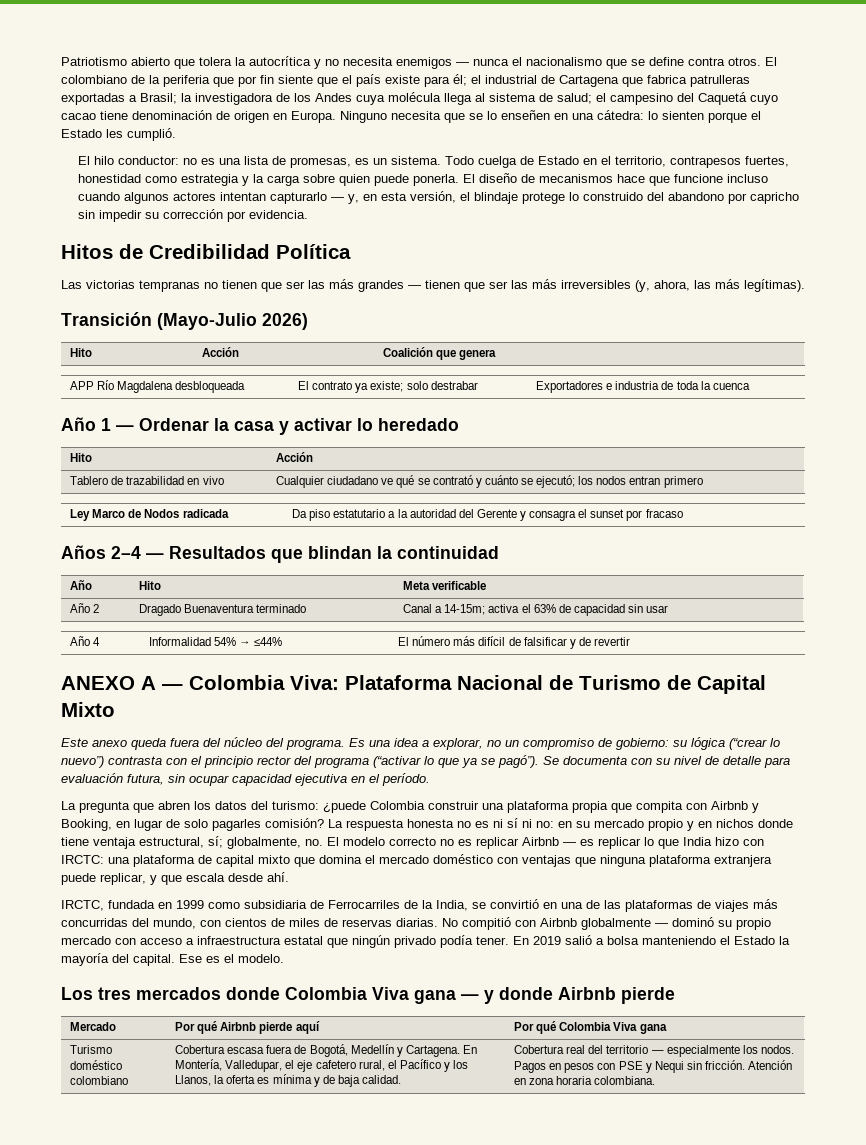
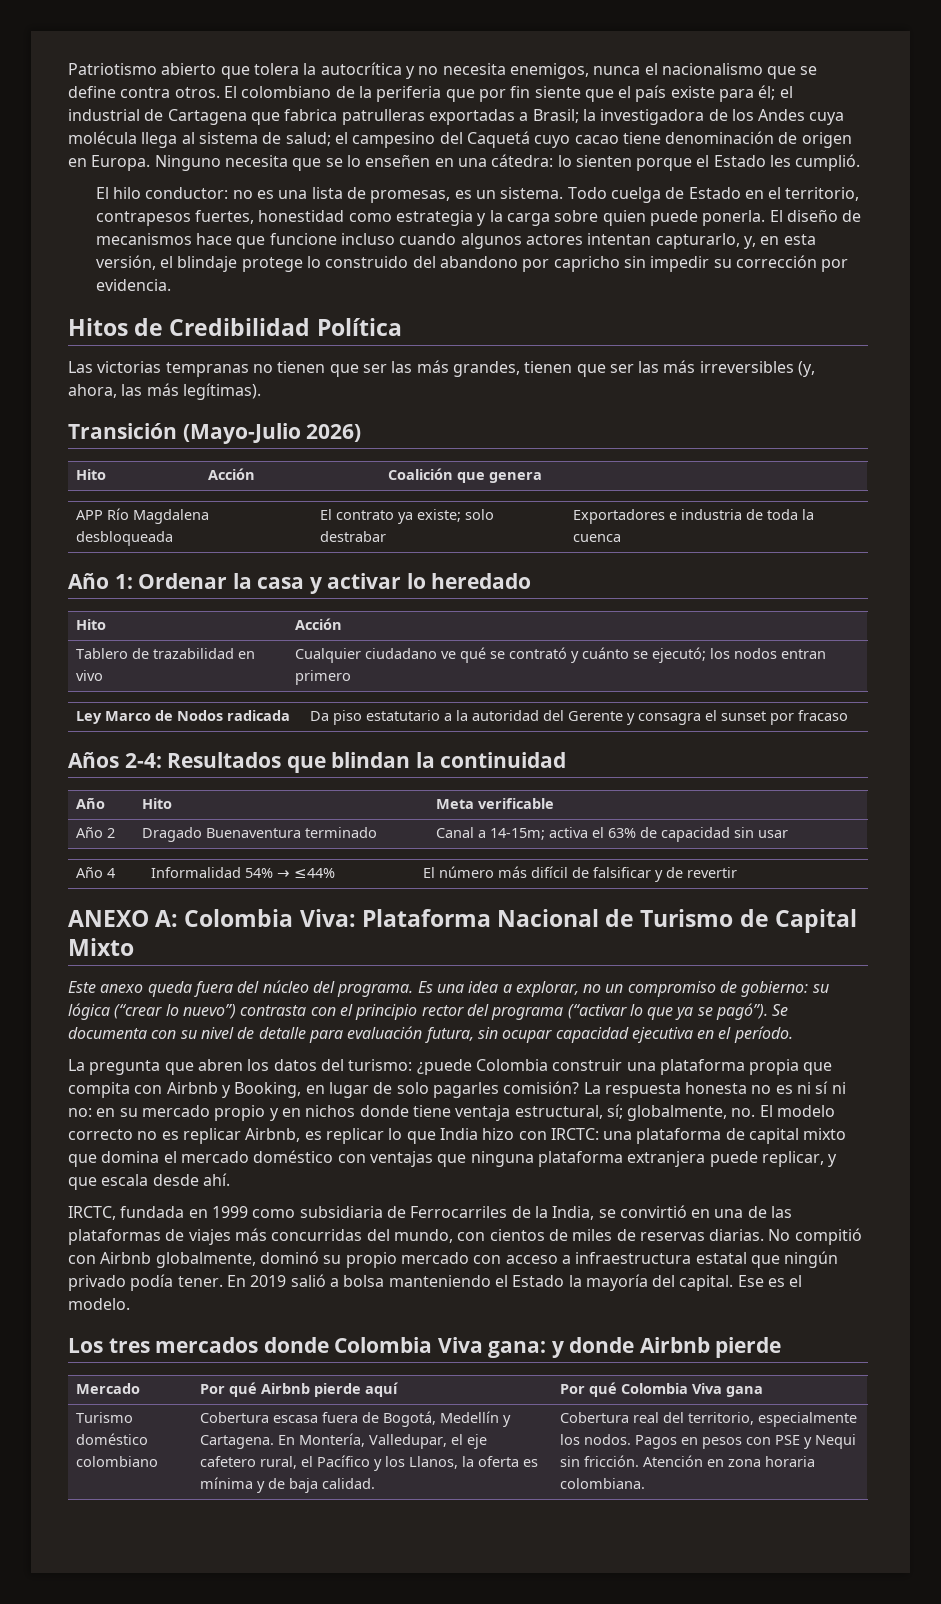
- Patriotismo abierto que tolera la autocrítica y no necesita enemigos — nunca el nacionalismo que se define contra otros.
+ Patriotismo abierto que tolera la autocrítica y no necesita enemigos, nunca el nacionalismo que se define contra otros.
- El diseño de mecanismos hace que funcione incluso cuando algunos actores intentan capturarlo — y, en esta versión, el blindaje protege lo construido del abandono por capricho sin impedir su corrección por evidencia.
+ El diseño de mecanismos hace que funcione incluso cuando algunos actores intentan capturarlo, y, en esta versión, el blindaje protege lo construido del abandono por capricho sin impedir su corrección por evidencia.
- Las victorias tempranas no tienen que ser las más grandes — tienen que ser las más irreversibles (y, ahora, las más legítimas).
+ Las victorias tempranas no tienen que ser las más grandes, tienen que ser las más irreversibles (y, ahora, las más legítimas).
- Año 1 — Ordenar la casa y activar lo heredado
+ Año 1: Ordenar la casa y activar lo heredado
- Años 2–4 — Resultados que blindan la continuidad
+ Años 2-4: Resultados que blindan la continuidad
- ANEXO A — Colombia Viva: Plataforma Nacional de Turismo de Capital Mixto
+ ANEXO A: Colombia Viva: Plataforma Nacional de Turismo de Capital Mixto
- La respuesta honesta no es ni sí ni no: en su mercado propio y en nichos donde tiene ventaja estructural, sí; globalmente, no. El modelo correcto no es replicar Airbnb — es replicar lo que India hizo con IRCTC: una plataforma de capital mixto que domina el mercado doméstico con ventajas que ninguna plataforma extranjera puede replicar, y que escala desde ahí.
+ La respuesta honesta no es ni sí ni no: en su mercado propio y en nichos donde tiene ventaja estructural, sí; globalmente, no. El modelo correcto no es replicar Airbnb, es replicar lo que India hizo con IRCTC: una plataforma de capital mixto que domina el mercado doméstico con ventajas que ninguna plataforma extranjera puede replicar, y que escala desde ahí.
- No compitió con Airbnb globalmente — dominó su propio mercado con acceso a infraestructura estatal que ningún privado podía tener.
+ No compitió con Airbnb globalmente, dominó su propio mercado con acceso a infraestructura estatal que ningún privado podía tener.
- Los tres mercados donde Colombia Viva gana — y donde Airbnb pierde
+ Los tres mercados donde Colombia Viva gana: y donde Airbnb pierde
- Cobertura real del territorio — especialmente los nodos.
+ Cobertura real del territorio, especialmente los nodos.

